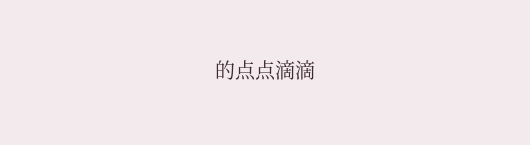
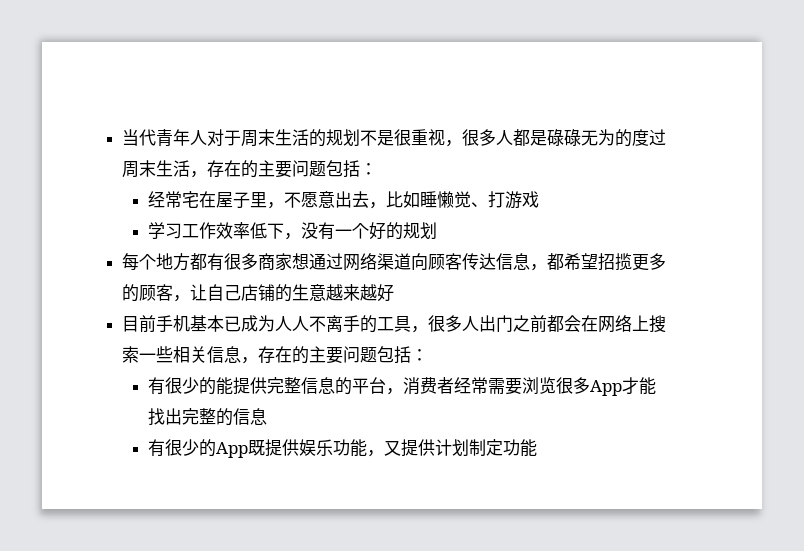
- 的点点滴滴
+ 当代青年人对于周末生活的规划不是很重视，很多人都是碌碌无为的度过周末生活，存在的主要问题包括：
+ 经常宅在屋子里，不愿意出去，比如睡懒觉、打游戏
+ 学习工作效率低下，没有一个好的规划
+ 每个地方都有很多商家想通过网络渠道向顾客传达信息，都希望招揽更多的顾客，让自己店铺的生意越来越好
+ 目前手机基本已成为人人不离手的工具，很多人出门之前都会在网络上搜索一些相关信息，存在的主要问题包括：
+ 有很少的能提供完整信息的平台，消费者经常需要浏览很多App才能找出完整的信息
+ 有很少的App既提供娱乐功能，又提供计划制定功能

